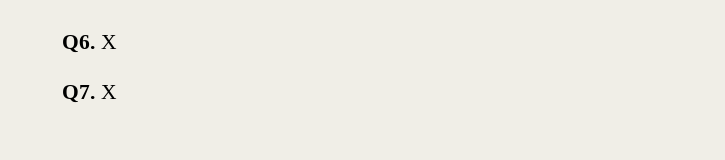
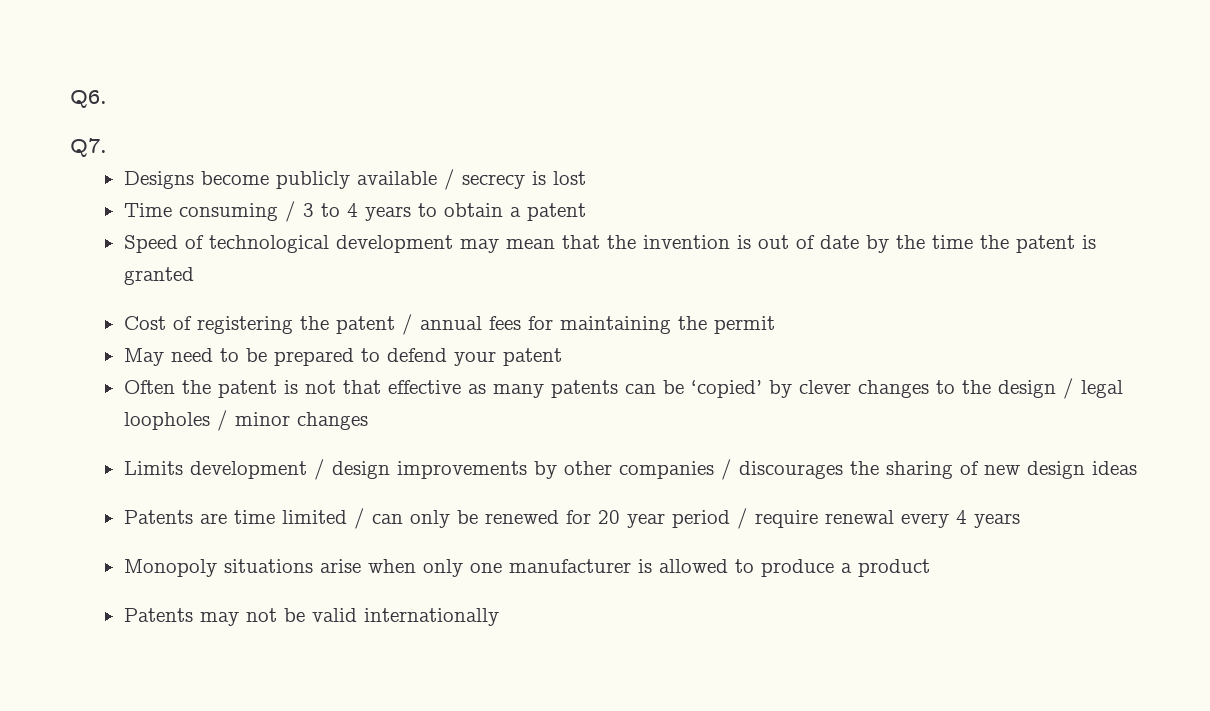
- Q6. X
+ Q6.
- Q7. X
+ Q7.
+ Designs become publicly available / secrecy is lost
+ Time consuming / 3 to 4 years to obtain a patent
+ Speed of technological development may mean that the invention is out of date by the time the patent is granted
+ Cost of registering the patent / annual fees for maintaining the permit
+ May need to be prepared to defend your patent
+ Often the patent is not that effective as many patents can be ‘copied’ by clever changes to the design / legal loopholes / minor changes
+ Limits development / design improvements by other companies / discourages the sharing of new design ideas
+ Patents are time limited / can only be renewed for 20 year period / require renewal every 4 years
+ Monopoly situations arise when only one manufacturer is allowed to produce a product
+ Patents may not be valid internationally

